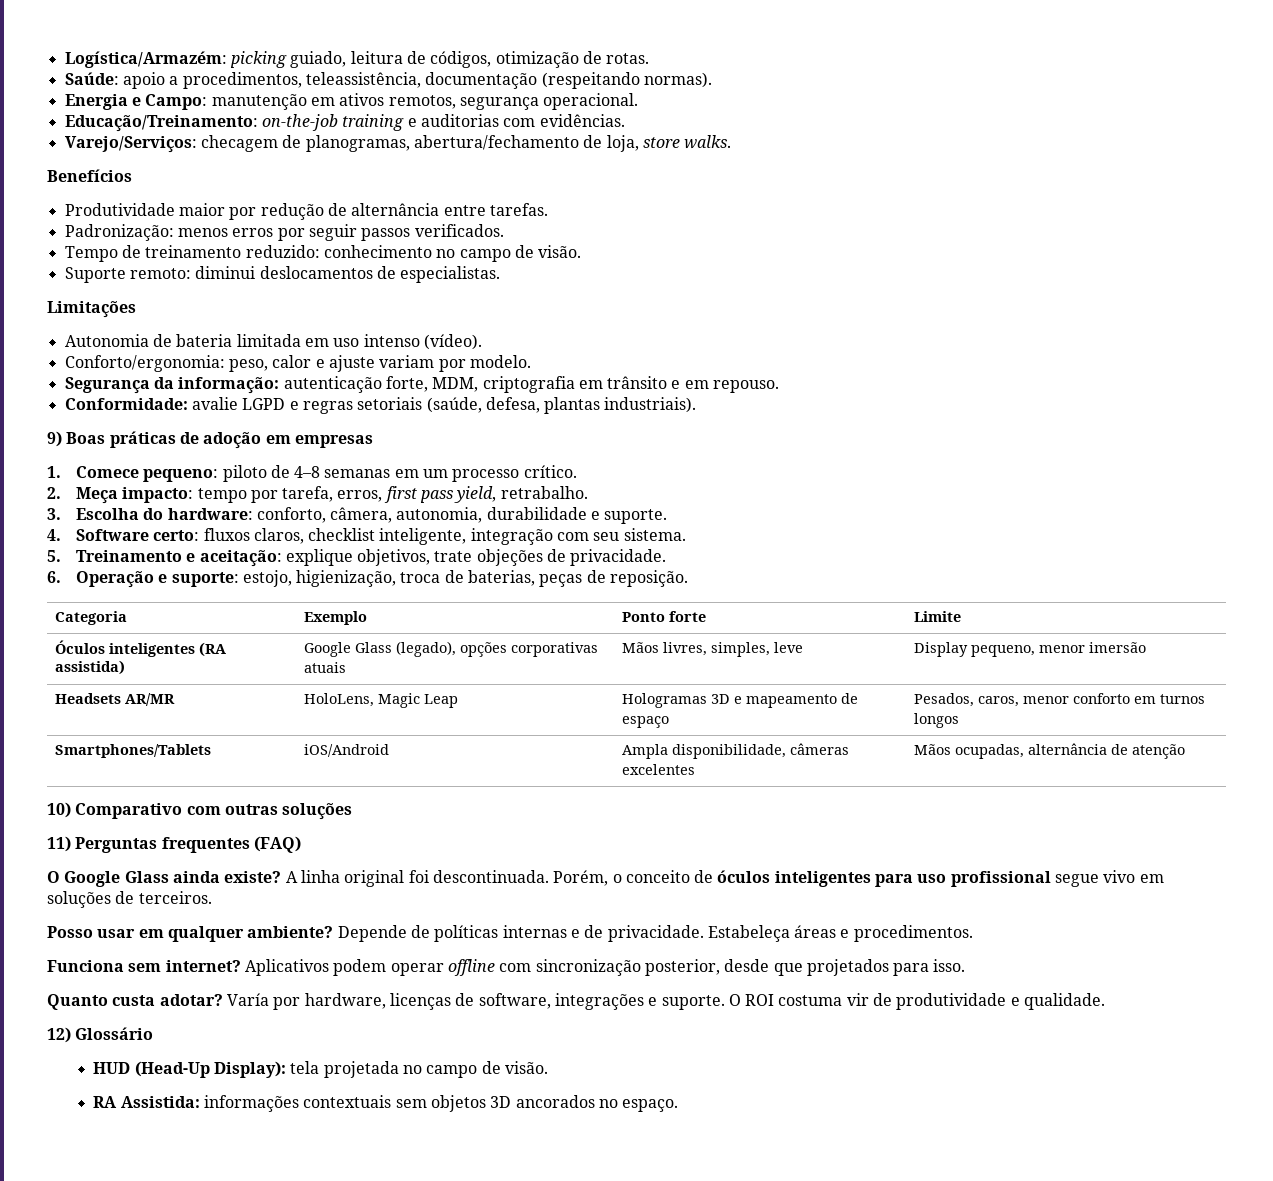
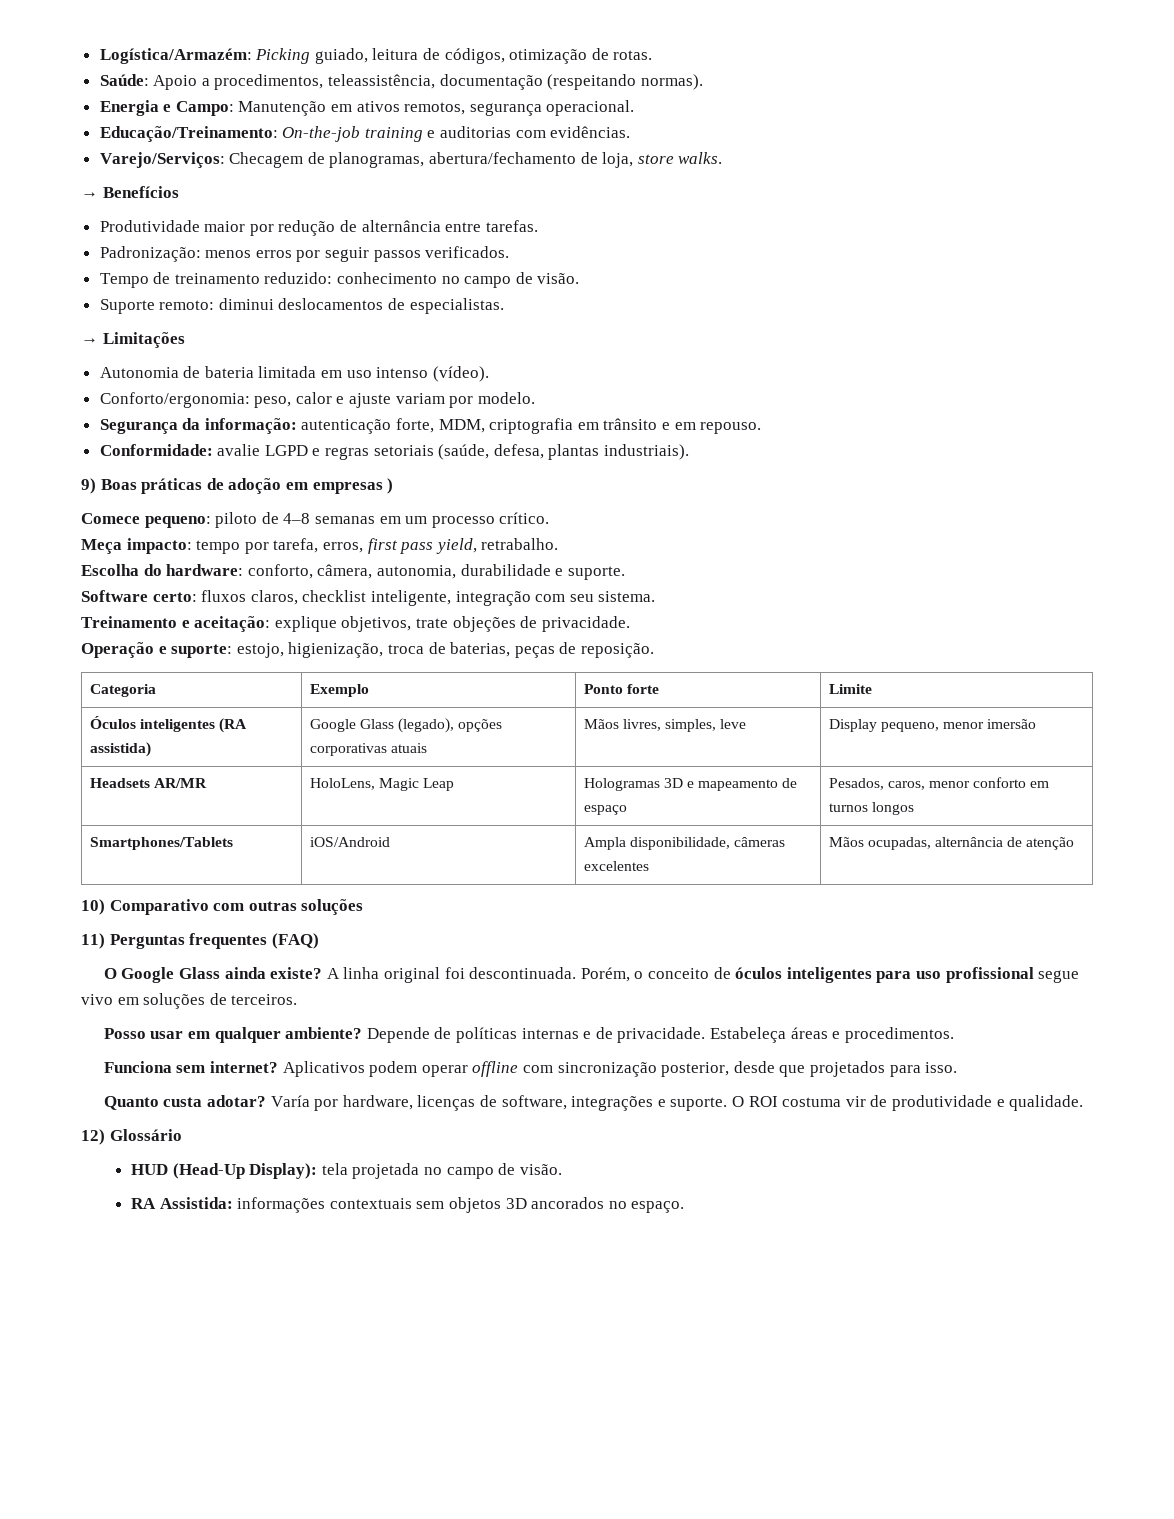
- Logística/Armazém: picking guiado, leitura de códigos, otimização de rotas.
+ Logística/Armazém: Picking guiado, leitura de códigos, otimização de rotas.
- Saúde: apoio a procedimentos, teleassistência, documentação (respeitando normas).
+ Saúde: Apoio a procedimentos, teleassistência, documentação (respeitando normas).
- Energia e Campo: manutenção em ativos remotos, segurança operacional.
+ Energia e Campo: Manutenção em ativos remotos, segurança operacional.
- Educação/Treinamento: on-the-job training e auditorias com evidências.
+ Educação/Treinamento: On-the-job training e auditorias com evidências.
- Varejo/Serviços: checagem de planogramas, abertura/fechamento de loja, store walks.
+ Varejo/Serviços: Checagem de planogramas, abertura/fechamento de loja, store walks.
- Benefícios
+ → Benefícios
- Limitações
+ → Limitações
- 9) Boas práticas de adoção em empresas
- 1. Comece pequeno: piloto de 4–8 semanas em um processo crítico.
+ 9) Boas práticas de adoção em empresas )
+ Comece pequeno: piloto de 4–8 semanas em um processo crítico.
- 2. Meça impacto: tempo por tarefa, erros, first pass yield, retrabalho.
+ Meça impacto: tempo por tarefa, erros, first pass yield, retrabalho.
- 3. Escolha do hardware: conforto, câmera, autonomia, durabilidade e suporte.
+ Escolha do hardware: conforto, câmera, autonomia, durabilidade e suporte.
- 4. Software certo: fluxos claros, checklist inteligente, integração com seu sistema.
+ Software certo: fluxos claros, checklist inteligente, integração com seu sistema.
- 5. Treinamento e aceitação: explique objetivos, trate objeções de privacidade.
+ Treinamento e aceitação: explique objetivos, trate objeções de privacidade.
- 6. Operação e suporte: estojo, higienização, troca de baterias, peças de reposição.
+ Operação e suporte: estojo, higienização, troca de baterias, peças de reposição.

